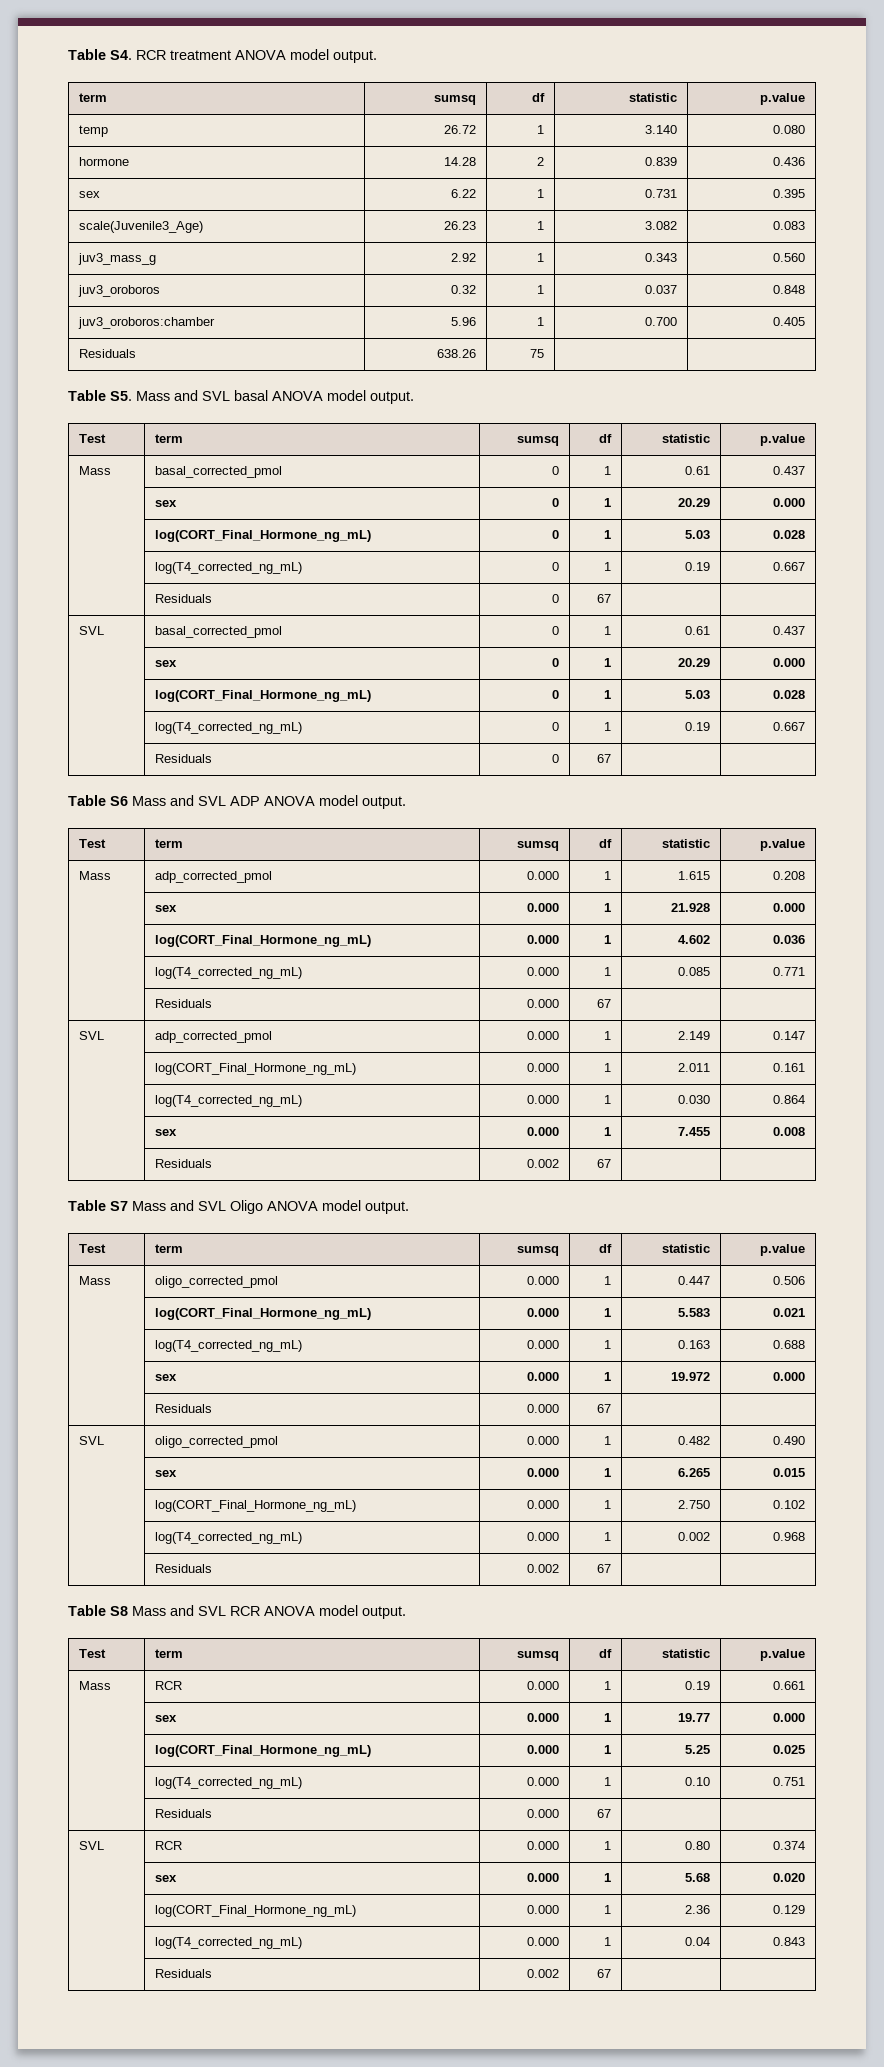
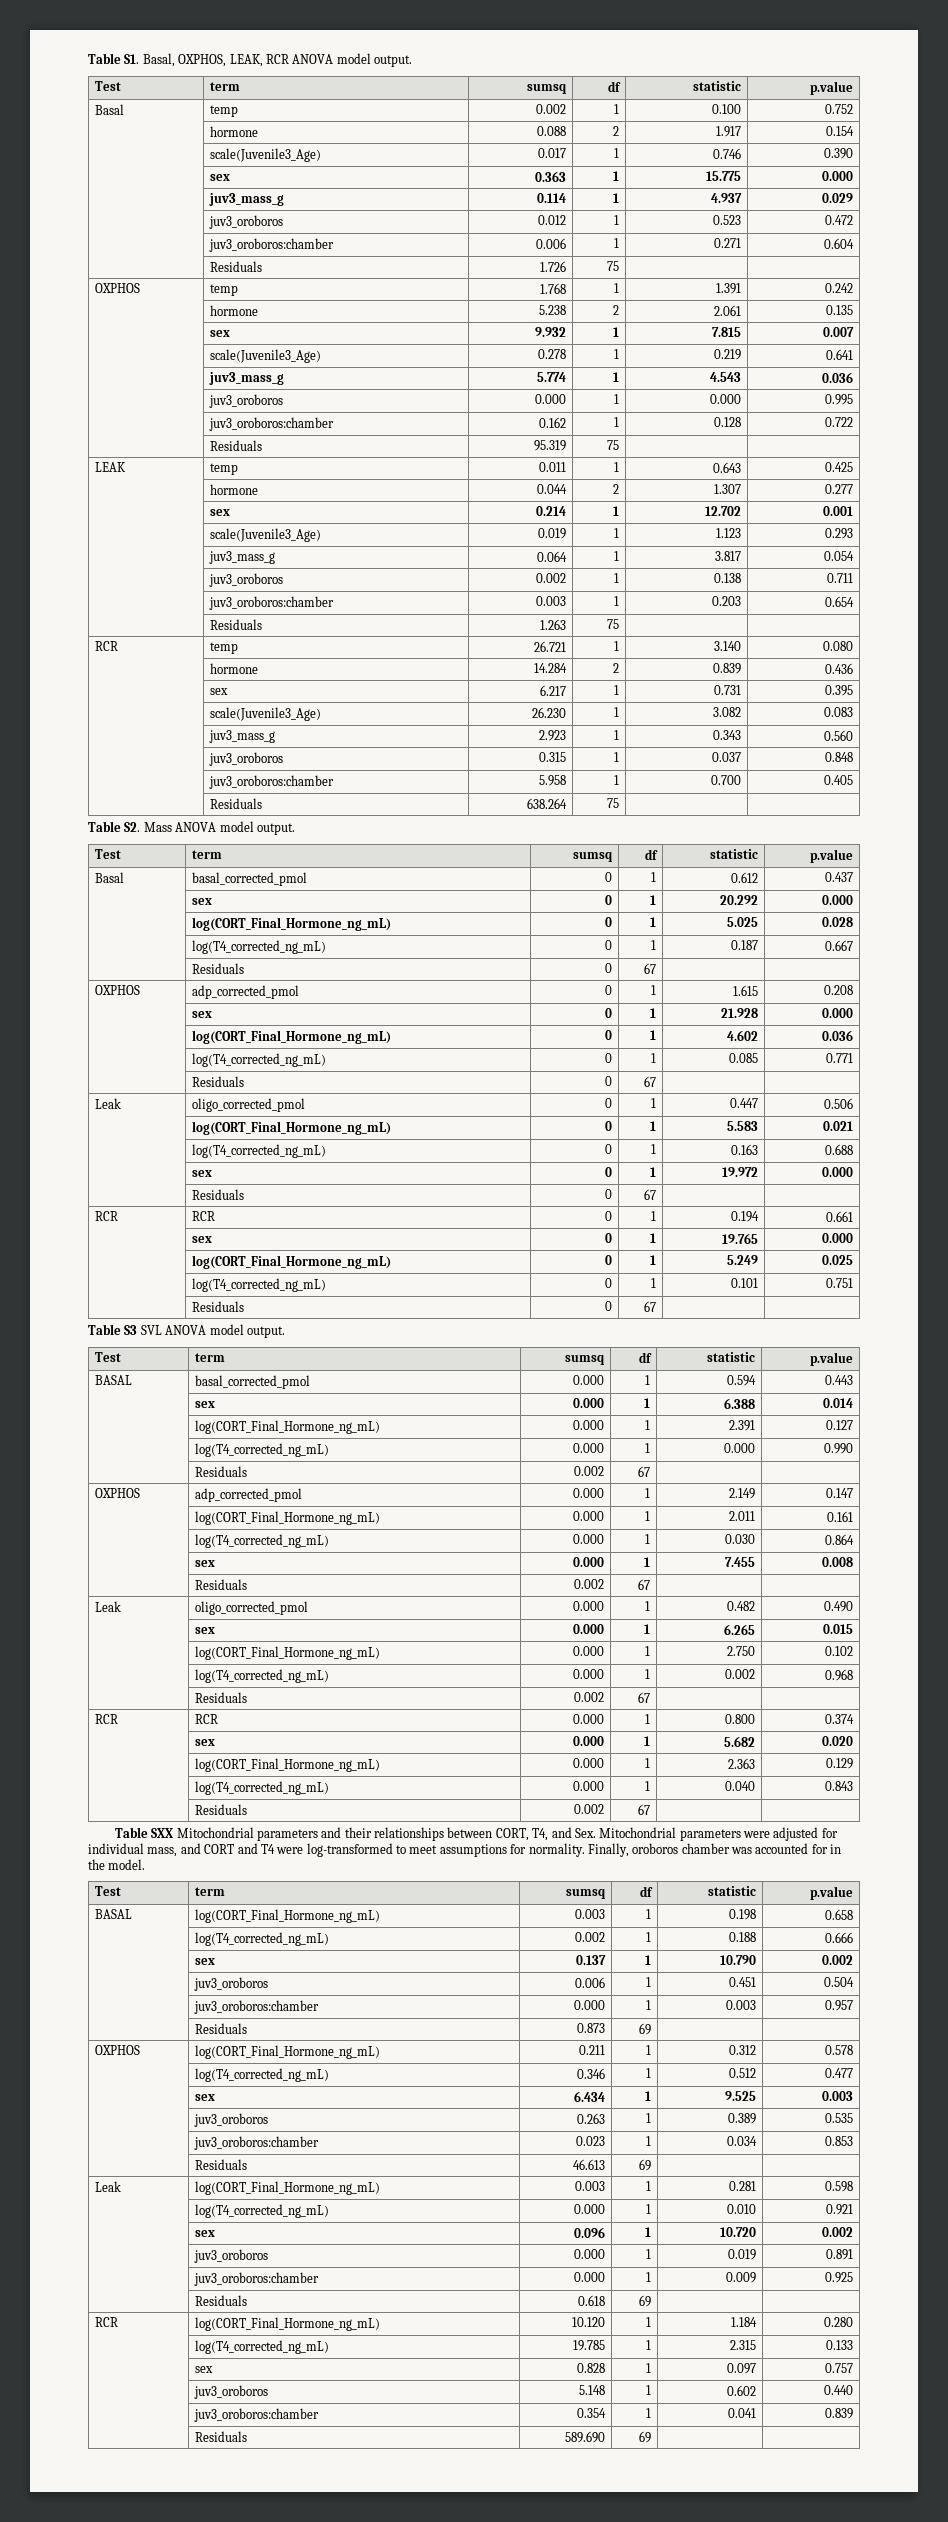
- Table S4. RCR treatment ANOVA model output.
- term | sumsq | df | statistic | p.value
- temp | 26.72 | 1 | 3.140 | 0.080
- hormone | 14.28 | 2 | 0.839 | 0.436
- sex | 6.22 | 1 | 0.731 | 0.395
- scale(Juvenile3_Age) | 26.23 | 1 | 3.082 | 0.083
- juv3_mass_g | 2.92 | 1 | 0.343 | 0.560
- juv3_oroboros | 0.32 | 1 | 0.037 | 0.848
- juv3_oroboros:chamber | 5.96 | 1 | 0.700 | 0.405
- Residuals | 638.26 | 75 | |
- Table S5. Mass and SVL basal ANOVA model output.
+ Table S1. Basal, OXPHOS, LEAK, RCR ANOVA model output.
  Test | term | sumsq | df | statistic | p.value
- Mass | basal_corrected_pmol | 0 | 1 | 0.61 | 0.437
- | sex | 0 | 1 | 20.29 | 0.000
- | log(CORT_Final_Hormone_ng_mL) | 0 | 1 | 5.03 | 0.028
- | log(T4_corrected_ng_mL) | 0 | 1 | 0.19 | 0.667
+ Basal | temp | 0.002 | 1 | 0.100 | 0.752
+ | hormone | 0.088 | 2 | 1.917 | 0.154
+ | scale(Juvenile3_Age) | 0.017 | 1 | 0.746 | 0.390
+ | sex | 0.363 | 1 | 15.775 | 0.000
+ | juv3_mass_g | 0.114 | 1 | 4.937 | 0.029
+ | juv3_oroboros | 0.012 | 1 | 0.523 | 0.472
+ | juv3_oroboros:chamber | 0.006 | 1 | 0.271 | 0.604
+ | Residuals | 1.726 | 75 | |
+ OXPHOS | temp | 1.768 | 1 | 1.391 | 0.242
+ | hormone | 5.238 | 2 | 2.061 | 0.135
+ | sex | 9.932 | 1 | 7.815 | 0.007
+ | scale(Juvenile3_Age) | 0.278 | 1 | 0.219 | 0.641
+ | juv3_mass_g | 5.774 | 1 | 4.543 | 0.036
+ | juv3_oroboros | 0.000 | 1 | 0.000 | 0.995
+ | juv3_oroboros:chamber | 0.162 | 1 | 0.128 | 0.722
+ | Residuals | 95.319 | 75 | |
+ LEAK | temp | 0.011 | 1 | 0.643 | 0.425
+ | hormone | 0.044 | 2 | 1.307 | 0.277
+ | sex | 0.214 | 1 | 12.702 | 0.001
+ | scale(Juvenile3_Age) | 0.019 | 1 | 1.123 | 0.293
+ | juv3_mass_g | 0.064 | 1 | 3.817 | 0.054
+ | juv3_oroboros | 0.002 | 1 | 0.138 | 0.711
+ | juv3_oroboros:chamber | 0.003 | 1 | 0.203 | 0.654
+ | Residuals | 1.263 | 75 | |
+ RCR | temp | 26.721 | 1 | 3.140 | 0.080
+ | hormone | 14.284 | 2 | 0.839 | 0.436
+ | sex | 6.217 | 1 | 0.731 | 0.395
+ | scale(Juvenile3_Age) | 26.230 | 1 | 3.082 | 0.083
+ | juv3_mass_g | 2.923 | 1 | 0.343 | 0.560
+ | juv3_oroboros | 0.315 | 1 | 0.037 | 0.848
+ | juv3_oroboros:chamber | 5.958 | 1 | 0.700 | 0.405
+ | Residuals | 638.264 | 75 | |
+ Table S2. Mass ANOVA model output.
+ Test | term | sumsq | df | statistic | p.value
+ Basal | basal_corrected_pmol | 0 | 1 | 0.612 | 0.437
+ | sex | 0 | 1 | 20.292 | 0.000
+ | log(CORT_Final_Hormone_ng_mL) | 0 | 1 | 5.025 | 0.028
+ | log(T4_corrected_ng_mL) | 0 | 1 | 0.187 | 0.667
  | Residuals | 0 | 67 | |
- SVL | basal_corrected_pmol | 0 | 1 | 0.61 | 0.437
- | sex | 0 | 1 | 20.29 | 0.000
- | log(CORT_Final_Hormone_ng_mL) | 0 | 1 | 5.03 | 0.028
- | log(T4_corrected_ng_mL) | 0 | 1 | 0.19 | 0.667
- | Residuals | 0 | 67 | |
- Table S6 Mass and SVL ADP ANOVA model output.
- Test | term | sumsq | df | statistic | p.value
- Mass | adp_corrected_pmol | 0.000 | 1 | 1.615 | 0.208
+ OXPHOS | adp_corrected_pmol | 0 | 1 | 1.615 | 0.208
- | sex | 0.000 | 1 | 21.928 | 0.000
+ | sex | 0 | 1 | 21.928 | 0.000
- | log(CORT_Final_Hormone_ng_mL) | 0.000 | 1 | 4.602 | 0.036
+ | log(CORT_Final_Hormone_ng_mL) | 0 | 1 | 4.602 | 0.036
- | log(T4_corrected_ng_mL) | 0.000 | 1 | 0.085 | 0.771
- | Residuals | 0.000 | 67 | |
- SVL | adp_corrected_pmol | 0.000 | 1 | 2.149 | 0.147
+ | log(T4_corrected_ng_mL) | 0 | 1 | 0.085 | 0.771
+ | Residuals | 0 | 67 | |
+ Leak | oligo_corrected_pmol | 0 | 1 | 0.447 | 0.506
+ | log(CORT_Final_Hormone_ng_mL) | 0 | 1 | 5.583 | 0.021
+ | log(T4_corrected_ng_mL) | 0 | 1 | 0.163 | 0.688
+ | sex | 0 | 1 | 19.972 | 0.000
+ | Residuals | 0 | 67 | |
+ RCR | RCR | 0 | 1 | 0.194 | 0.661
+ | sex | 0 | 1 | 19.765 | 0.000
+ | log(CORT_Final_Hormone_ng_mL) | 0 | 1 | 5.249 | 0.025
+ | log(T4_corrected_ng_mL) | 0 | 1 | 0.101 | 0.751
+ | Residuals | 0 | 67 | |
+ Table S3 SVL ANOVA model output.
+ Test | term | sumsq | df | statistic | p.value
+ BASAL | basal_corrected_pmol | 0.000 | 1 | 0.594 | 0.443
+ | sex | 0.000 | 1 | 6.388 | 0.014
+ | log(CORT_Final_Hormone_ng_mL) | 0.000 | 1 | 2.391 | 0.127
+ | log(T4_corrected_ng_mL) | 0.000 | 1 | 0.000 | 0.990
+ | Residuals | 0.002 | 67 | |
+ OXPHOS | adp_corrected_pmol | 0.000 | 1 | 2.149 | 0.147
- Table S7 Mass and SVL Oligo ANOVA model output.
- Test | term | sumsq | df | statistic | p.value
- Mass | oligo_corrected_pmol | 0.000 | 1 | 0.447 | 0.506
- | log(CORT_Final_Hormone_ng_mL) | 0.000 | 1 | 5.583 | 0.021
- | log(T4_corrected_ng_mL) | 0.000 | 1 | 0.163 | 0.688
- | sex | 0.000 | 1 | 19.972 | 0.000
- | Residuals | 0.000 | 67 | |
- SVL | oligo_corrected_pmol | 0.000 | 1 | 0.482 | 0.490
+ Leak | oligo_corrected_pmol | 0.000 | 1 | 0.482 | 0.490
- Table S8 Mass and SVL RCR ANOVA model output.
+ RCR | RCR | 0.000 | 1 | 0.800 | 0.374
+ | sex | 0.000 | 1 | 5.682 | 0.020
+ | log(CORT_Final_Hormone_ng_mL) | 0.000 | 1 | 2.363 | 0.129
+ | log(T4_corrected_ng_mL) | 0.000 | 1 | 0.040 | 0.843
+ | Residuals | 0.002 | 67 | |
+ Table SXX Mitochondrial parameters and their relationships between CORT, T4, and Sex. Mitochondrial parameters were adjusted for individual mass, and CORT and T4 were log-transformed to meet assumptions for normality. Finally, oroboros chamber was accounted for in the model.
  Test | term | sumsq | df | statistic | p.value
- Mass | RCR | 0.000 | 1 | 0.19 | 0.661
- | sex | 0.000 | 1 | 19.77 | 0.000
- | log(CORT_Final_Hormone_ng_mL) | 0.000 | 1 | 5.25 | 0.025
- | log(T4_corrected_ng_mL) | 0.000 | 1 | 0.10 | 0.751
- | Residuals | 0.000 | 67 | |
- SVL | RCR | 0.000 | 1 | 0.80 | 0.374
- | sex | 0.000 | 1 | 5.68 | 0.020
- | log(CORT_Final_Hormone_ng_mL) | 0.000 | 1 | 2.36 | 0.129
- | log(T4_corrected_ng_mL) | 0.000 | 1 | 0.04 | 0.843
- | Residuals | 0.002 | 67 | |
+ BASAL | log(CORT_Final_Hormone_ng_mL) | 0.003 | 1 | 0.198 | 0.658
+ | log(T4_corrected_ng_mL) | 0.002 | 1 | 0.188 | 0.666
+ | sex | 0.137 | 1 | 10.790 | 0.002
+ | juv3_oroboros | 0.006 | 1 | 0.451 | 0.504
+ | juv3_oroboros:chamber | 0.000 | 1 | 0.003 | 0.957
+ | Residuals | 0.873 | 69 | |
+ OXPHOS | log(CORT_Final_Hormone_ng_mL) | 0.211 | 1 | 0.312 | 0.578
+ | log(T4_corrected_ng_mL) | 0.346 | 1 | 0.512 | 0.477
+ | sex | 6.434 | 1 | 9.525 | 0.003
+ | juv3_oroboros | 0.263 | 1 | 0.389 | 0.535
+ | juv3_oroboros:chamber | 0.023 | 1 | 0.034 | 0.853
+ | Residuals | 46.613 | 69 | |
+ Leak | log(CORT_Final_Hormone_ng_mL) | 0.003 | 1 | 0.281 | 0.598
+ | log(T4_corrected_ng_mL) | 0.000 | 1 | 0.010 | 0.921
+ | sex | 0.096 | 1 | 10.720 | 0.002
+ | juv3_oroboros | 0.000 | 1 | 0.019 | 0.891
+ | juv3_oroboros:chamber | 0.000 | 1 | 0.009 | 0.925
+ | Residuals | 0.618 | 69 | |
+ RCR | log(CORT_Final_Hormone_ng_mL) | 10.120 | 1 | 1.184 | 0.280
+ | log(T4_corrected_ng_mL) | 19.785 | 1 | 2.315 | 0.133
+ | sex | 0.828 | 1 | 0.097 | 0.757
+ | juv3_oroboros | 5.148 | 1 | 0.602 | 0.440
+ | juv3_oroboros:chamber | 0.354 | 1 | 0.041 | 0.839
+ | Residuals | 589.690 | 69 | |

